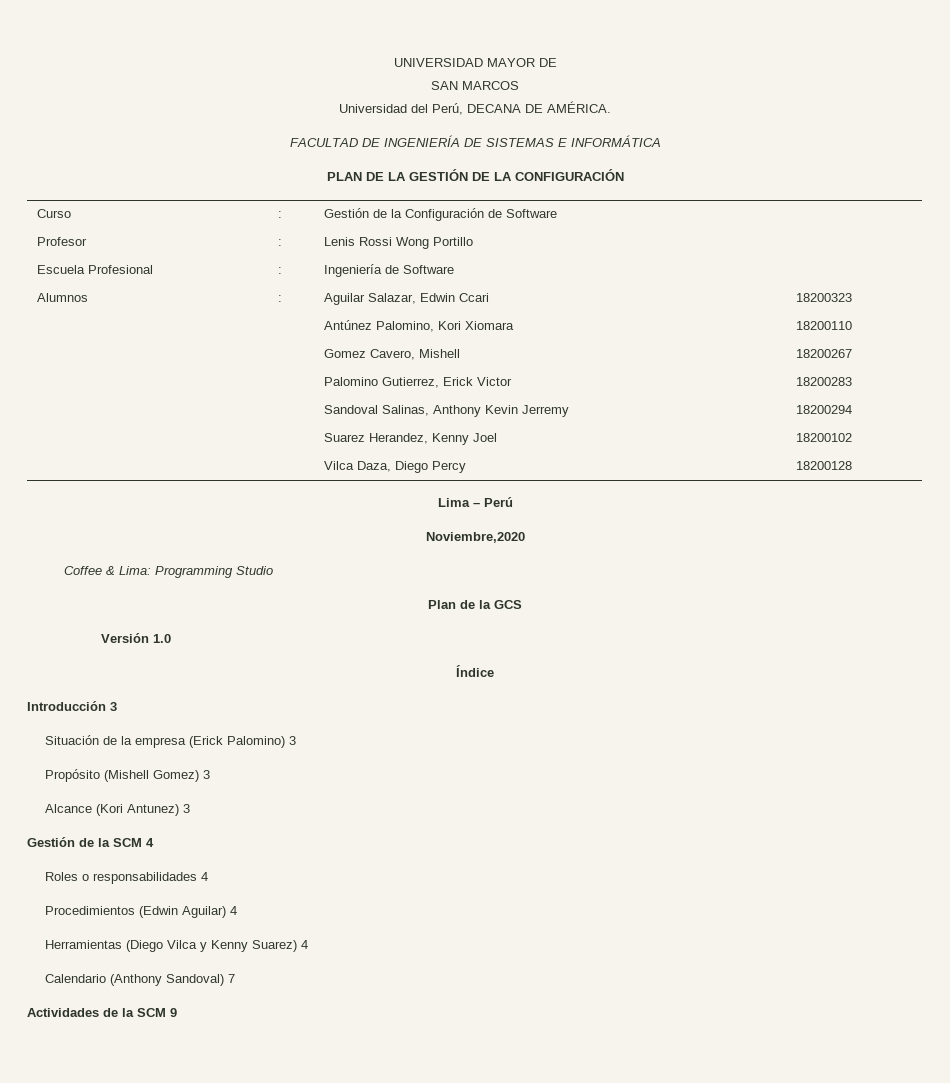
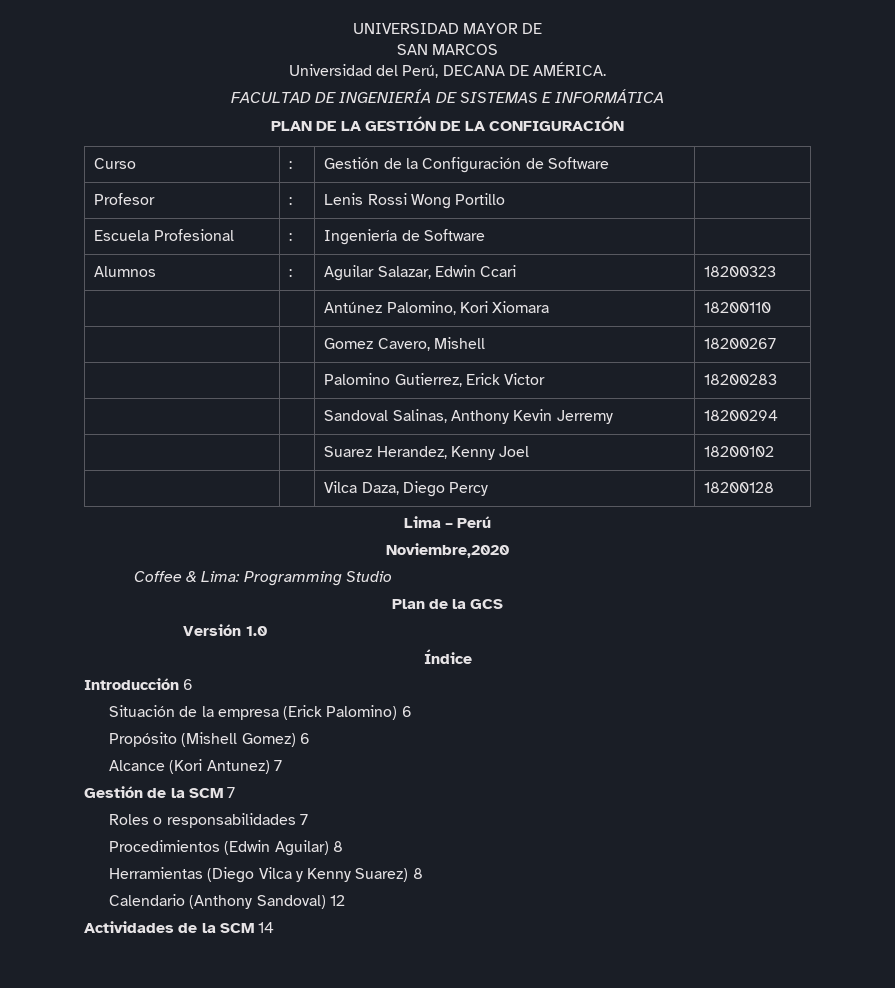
- Introducción 3
+ Introducción 6
- Situación de la empresa (Erick Palomino) 3
+ Situación de la empresa (Erick Palomino) 6
- Propósito (Mishell Gomez) 3
+ Propósito (Mishell Gomez) 6
- Alcance (Kori Antunez) 3
+ Alcance (Kori Antunez) 7
- Gestión de la SCM 4
+ Gestión de la SCM 7
- Roles o responsabilidades 4
+ Roles o responsabilidades 7
- Procedimientos (Edwin Aguilar) 4
+ Procedimientos (Edwin Aguilar) 8
- Herramientas (Diego Vilca y Kenny Suarez) 4
+ Herramientas (Diego Vilca y Kenny Suarez) 8
- Calendario (Anthony Sandoval) 7
+ Calendario (Anthony Sandoval) 12
- Actividades de la SCM 9
+ Actividades de la SCM 14

